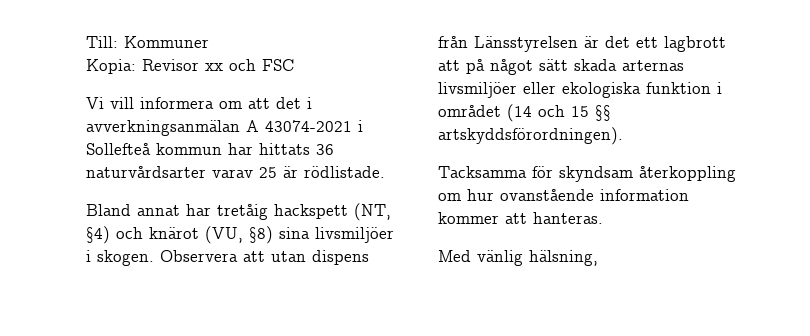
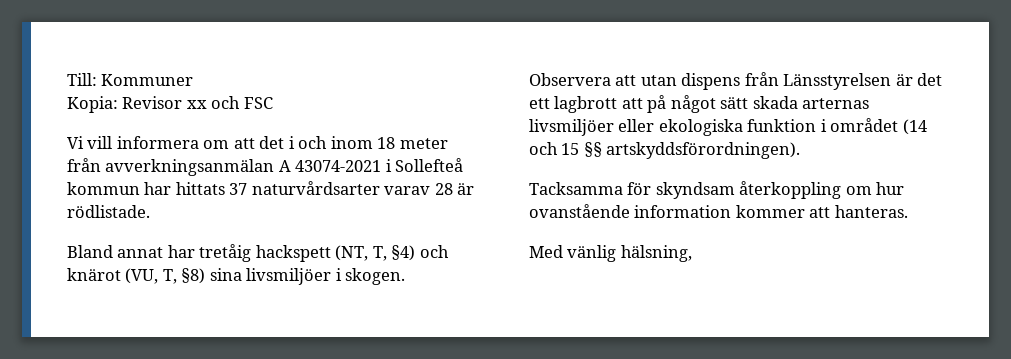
- Vi vill informera om att det i avverkningsanmälan A 43074-2021 i Sollefteå kommun har hittats 36 naturvårdsarter varav 25 är rödlistade.
+ Vi vill informera om att det i och inom 18 meter från avverkningsanmälan A 43074-2021 i Sollefteå kommun har hittats 37 naturvårdsarter varav 28 är rödlistade.
- Bland annat har tretåig hackspett (NT, §4) och knärot (VU, §8) sina livsmiljöer i skogen.
+ Bland annat har tretåig hackspett (NT, T, §4) och knärot (VU, T, §8) sina livsmiljöer i skogen.

